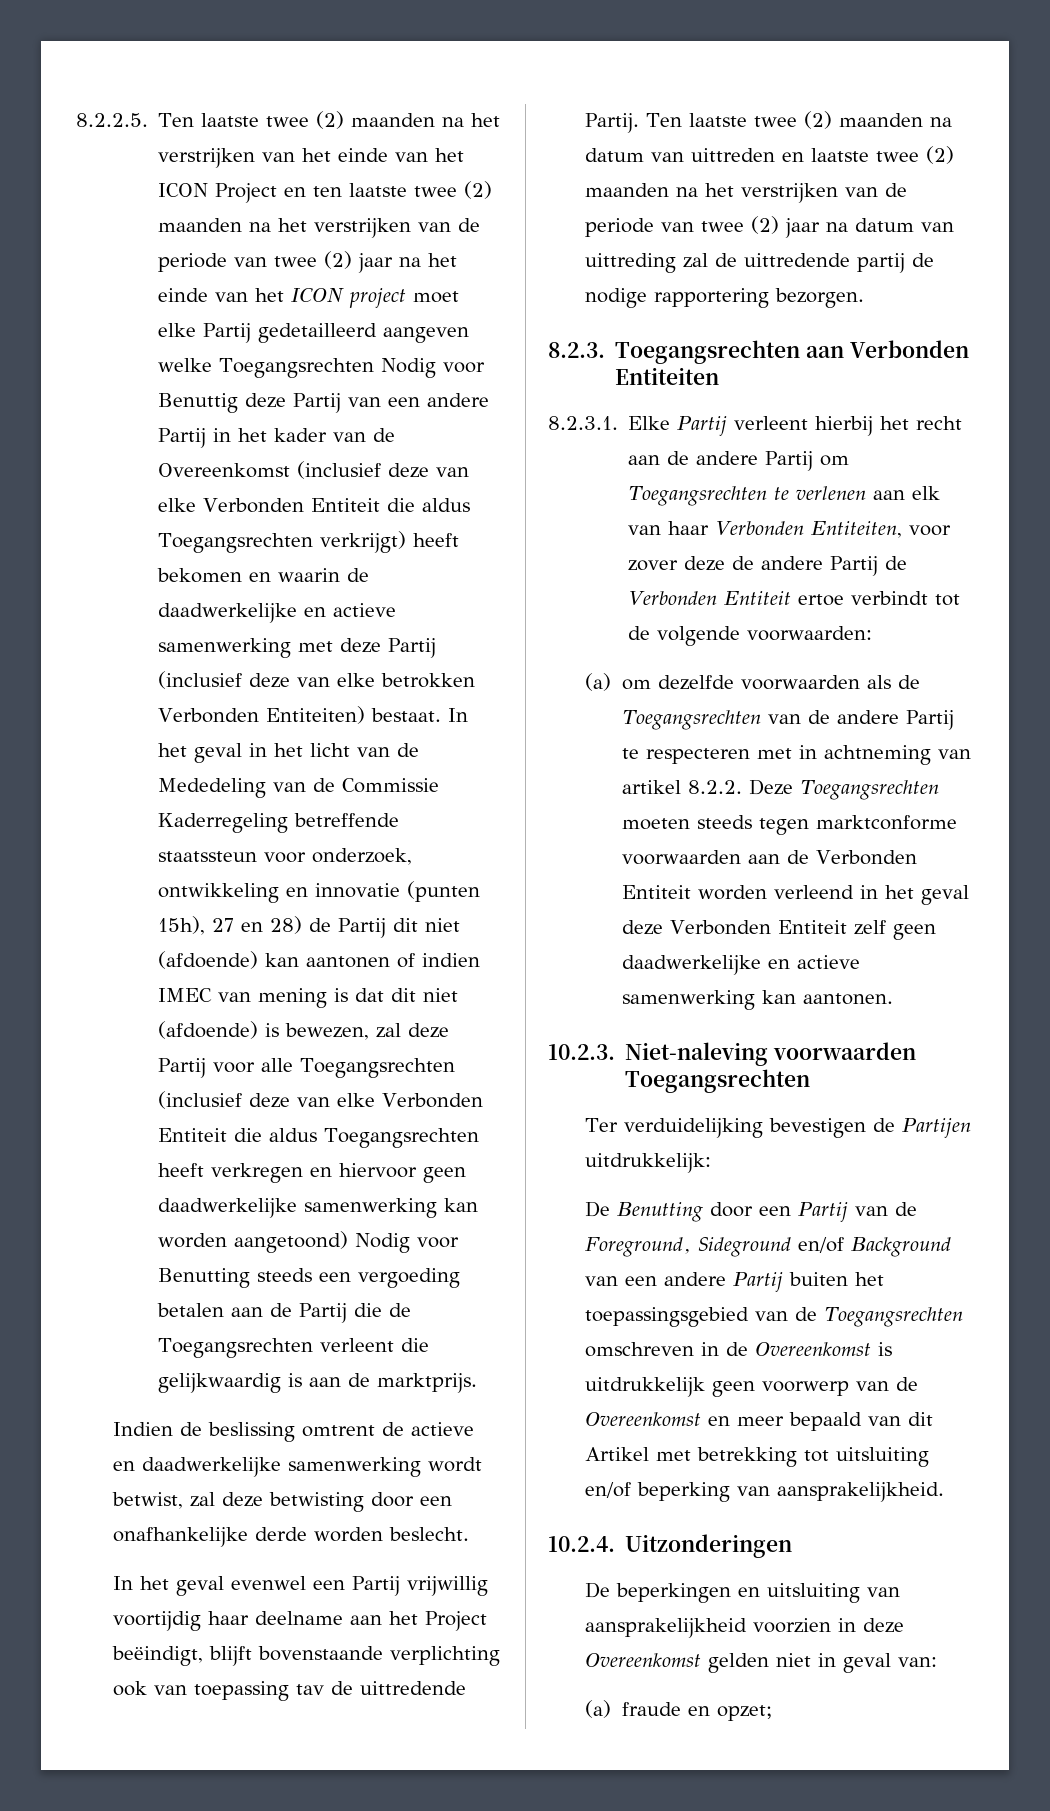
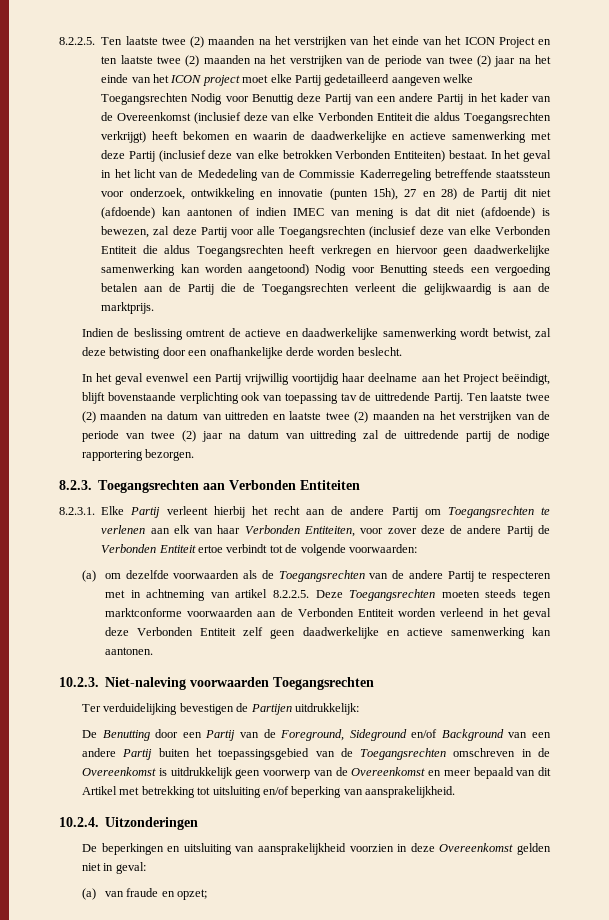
- (a) om dezelfde voorwaarden als de Toegangsrechten van de andere Partij te respecteren met in achtneming van artikel 8.2.2. Deze Toegangsrechten moeten steeds tegen marktconforme voorwaarden aan de Verbonden Entiteit worden verleend in het geval deze Verbonden Entiteit zelf geen daadwerkelijke en actieve samenwerking kan aantonen.
+ (a) om dezelfde voorwaarden als de Toegangsrechten van de andere Partij te respecteren met in achtneming van artikel 8.2.2.5. Deze Toegangsrechten moeten steeds tegen marktconforme voorwaarden aan de Verbonden Entiteit worden verleend in het geval deze Verbonden Entiteit zelf geen daadwerkelijke en actieve samenwerking kan aantonen.
- De beperkingen en uitsluiting van aansprakelijkheid voorzien in deze Overeenkomst gelden niet in geval van:
- (a) fraude en opzet;
+ De beperkingen en uitsluiting van aansprakelijkheid voorzien in deze Overeenkomst gelden niet in geval:
+ (a) van fraude en opzet;

